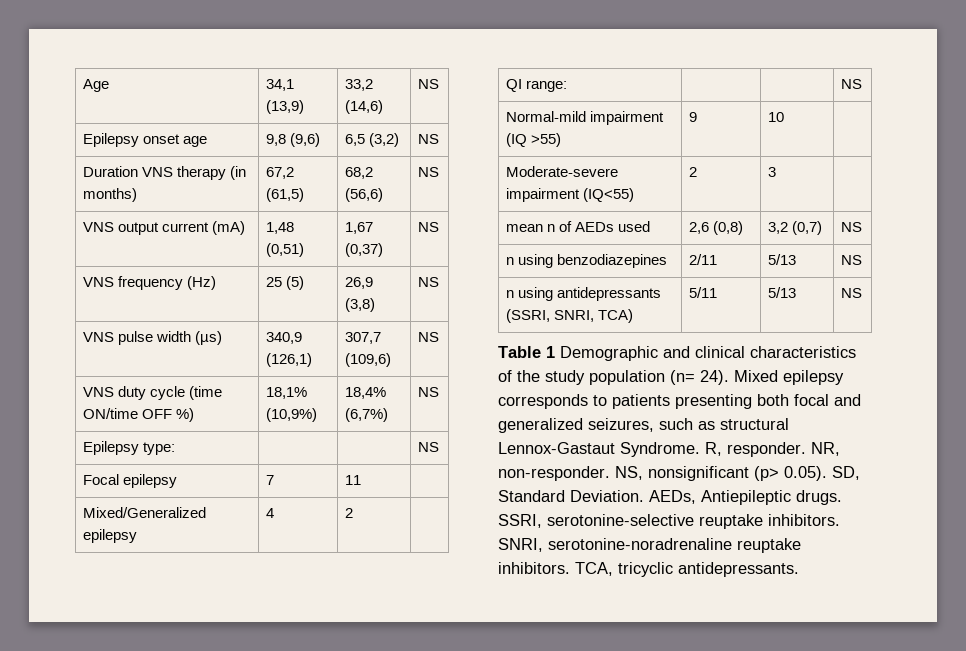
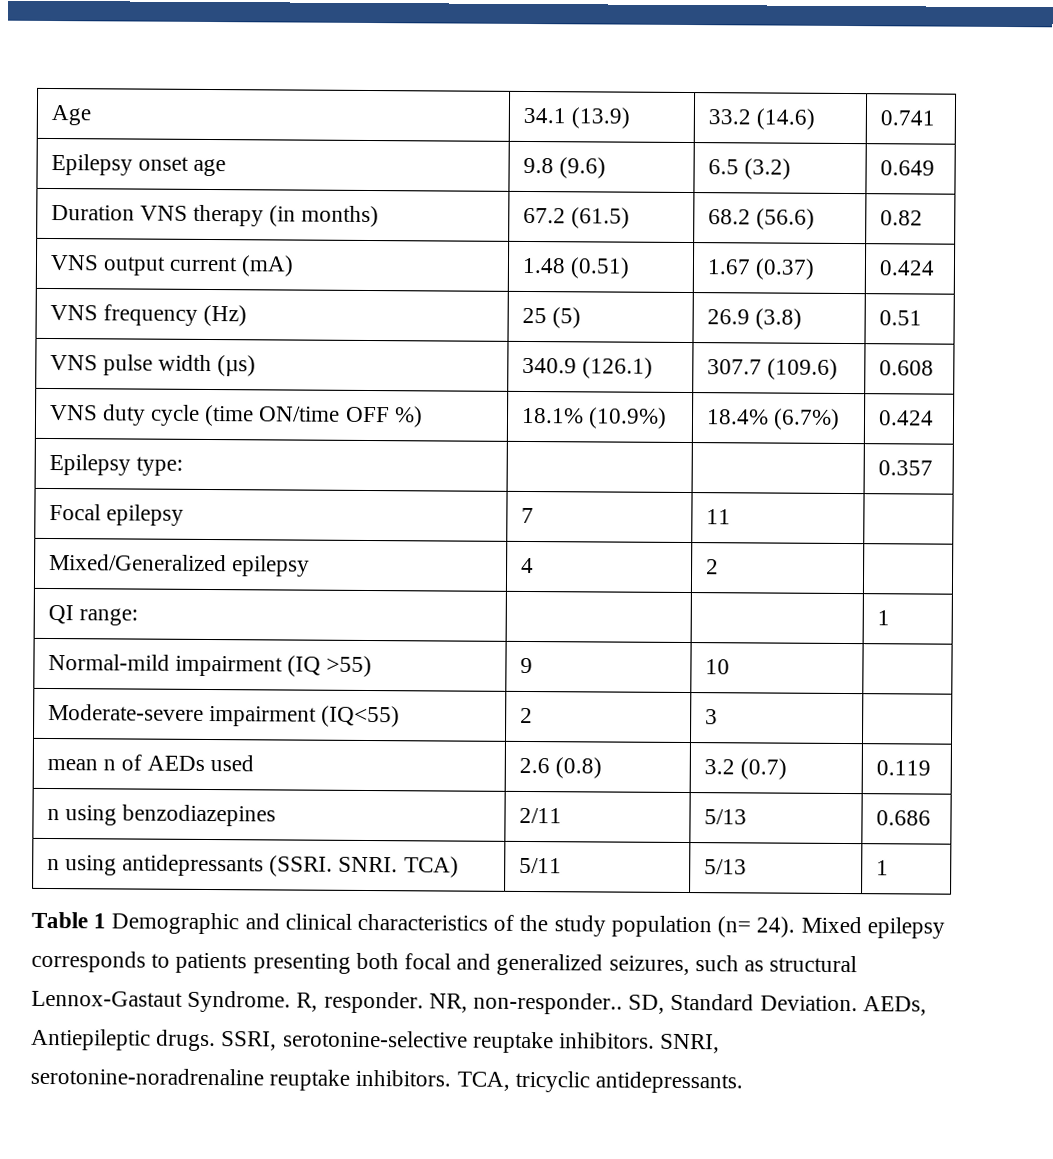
- Age | 34,1 (13,9) | 33,2 (14,6) | NS
- Epilepsy onset age | 9,8 (9,6) | 6,5 (3,2) | NS
+ Age | 34.1 (13.9) | 33.2 (14.6) | 0.741
+ Epilepsy onset age | 9.8 (9.6) | 6.5 (3.2) | 0.649
- Duration VNS therapy (in months) | 67,2 (61,5) | 68,2 (56,6) | NS
+ Duration VNS therapy (in months) | 67.2 (61.5) | 68.2 (56.6) | 0.82
- VNS output current (mA) | 1,48 (0,51) | 1,67 (0,37) | NS
+ VNS output current (mA) | 1.48 (0.51) | 1.67 (0.37) | 0.424
- VNS frequency (Hz) | 25 (5) | 26,9 (3,8) | NS
+ VNS frequency (Hz) | 25 (5) | 26.9 (3.8) | 0.51
- VNS pulse width (µs) | 340,9 (126,1) | 307,7 (109,6) | NS
+ VNS pulse width (µs) | 340.9 (126.1) | 307.7 (109.6) | 0.608
- VNS duty cycle (time ON/time OFF %) | 18,1% (10,9%) | 18,4% (6,7%) | NS
+ VNS duty cycle (time ON/time OFF %) | 18.1% (10.9%) | 18.4% (6.7%) | 0.424
- Epilepsy type: | | | NS
+ Epilepsy type: | | | 0.357
- QI range: | | | NS
+ QI range: | | | 1
- mean n of AEDs used | 2,6 (0,8) | 3,2 (0,7) | NS
+ mean n of AEDs used | 2.6 (0.8) | 3.2 (0.7) | 0.119
- n using benzodiazepines | 2/11 | 5/13 | NS
+ n using benzodiazepines | 2/11 | 5/13 | 0.686
- n using antidepressants (SSRI, SNRI, TCA) | 5/11 | 5/13 | NS
+ n using antidepressants (SSRI. SNRI. TCA) | 5/11 | 5/13 | 1
- NR, non-responder. NS, nonsignificant (p> 0.05). SD, Standard Deviation.
+ NR, non-responder.. SD, Standard Deviation.

